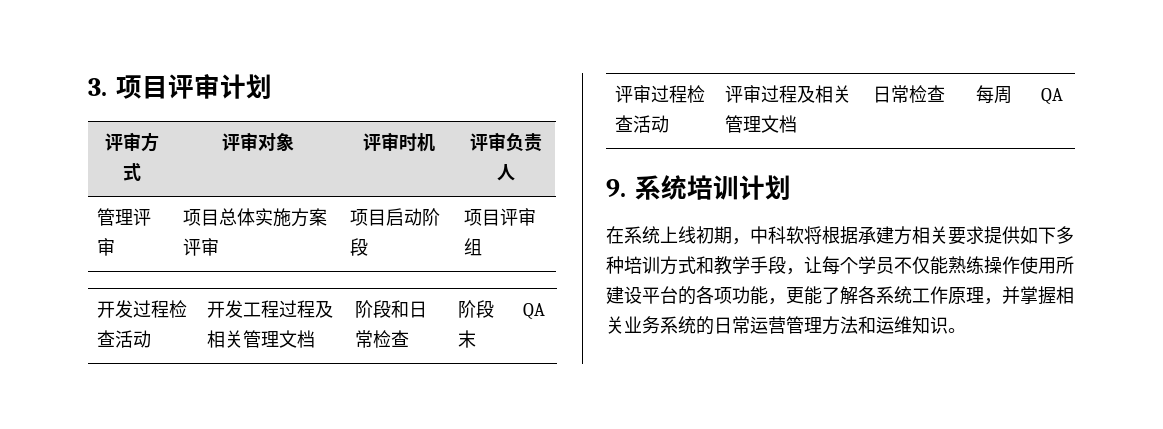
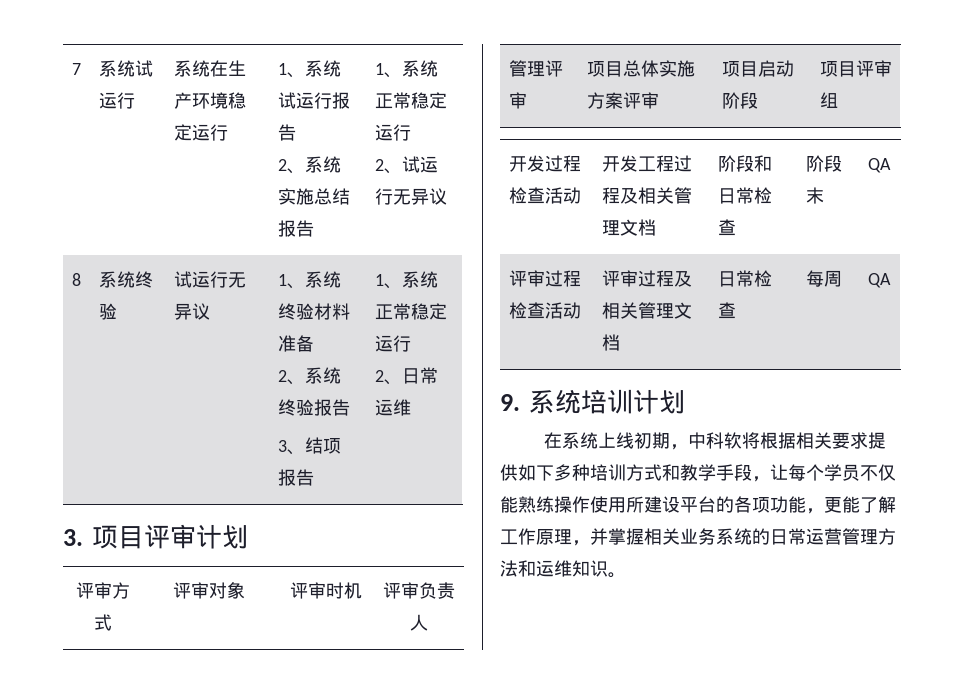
+ 7 | 系统试运行 | 系统在生产环境稳定运行 | 1、系统试运行报告
+ 2、系统实施总结报告 | 1、系统正常稳定运行
+ 2、试运行无异议
+ 8 | 系统终验 | 试运行无异议 | 1、系统终验材料准备
+ 2、系统终验报告
+ 3、结项报告 | 1、系统正常稳定运行
+ 2、日常运维
- 在系统上线初期，中科软将根据承建方相关要求提供如下多种培训方式和教学手段，让每个学员不仅能熟练操作使用所建设平台的各项功能，更能了解各系统工作原理，并掌握相关业务系统的日常运营管理方法和运维知识。
+ 在系统上线初期，中科软将根据相关要求提供如下多种培训方式和教学手段，让每个学员不仅能熟练操作使用所建设平台的各项功能，更能了解工作原理，并掌握相关业务系统的日常运营管理方法和运维知识。

